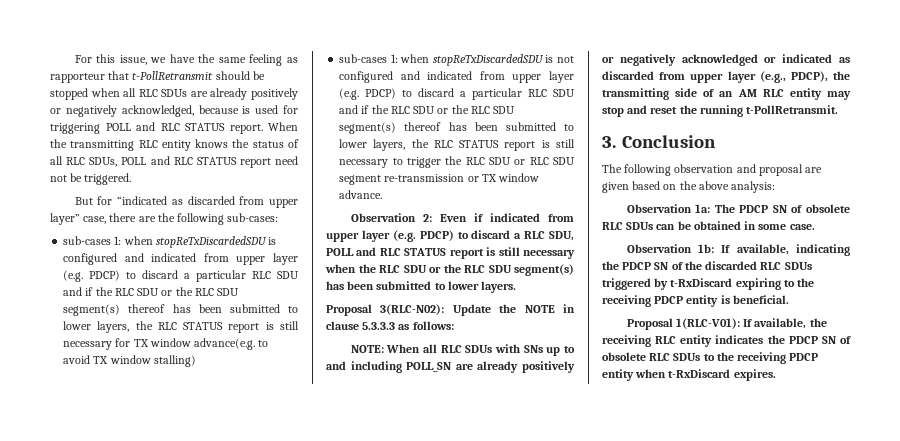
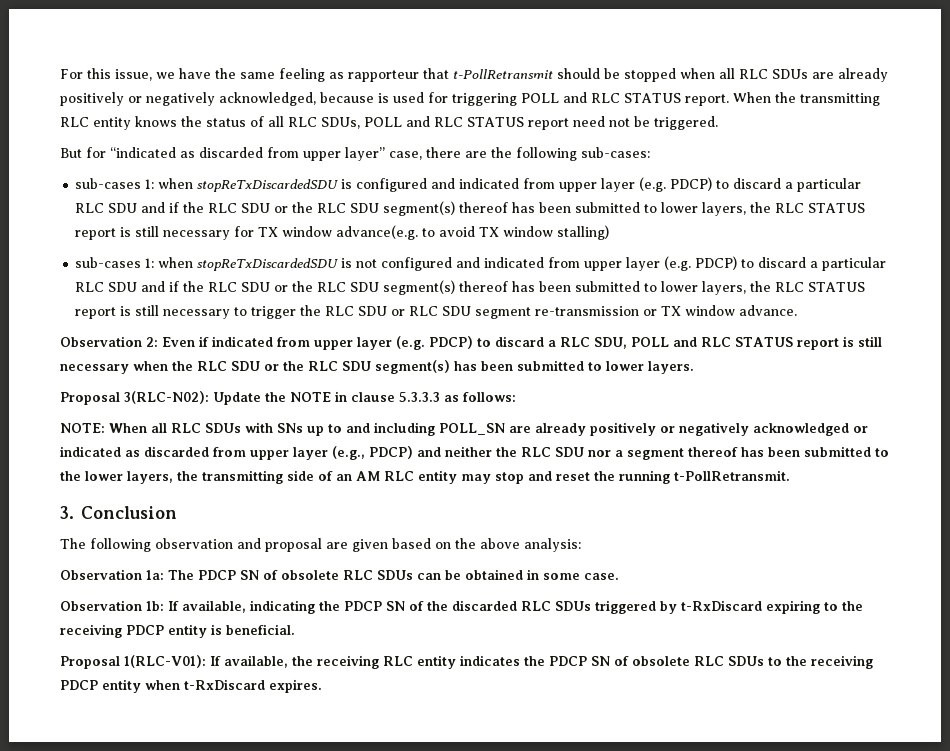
- NOTE: When all RLC SDUs with SNs up to and including POLL_SN are already positively or negatively acknowledged or indicated as discarded from upper layer (e.g., PDCP), the transmitting side of an AM RLC entity may stop and reset the running t-PollRetransmit.
+ NOTE: When all RLC SDUs with SNs up to and including POLL_SN are already positively or negatively acknowledged or indicated as discarded from upper layer (e.g., PDCP) and neither the RLC SDU nor a segment thereof has been submitted to the lower layers, the transmitting side of an AM RLC entity may stop and reset the running t-PollRetransmit.

